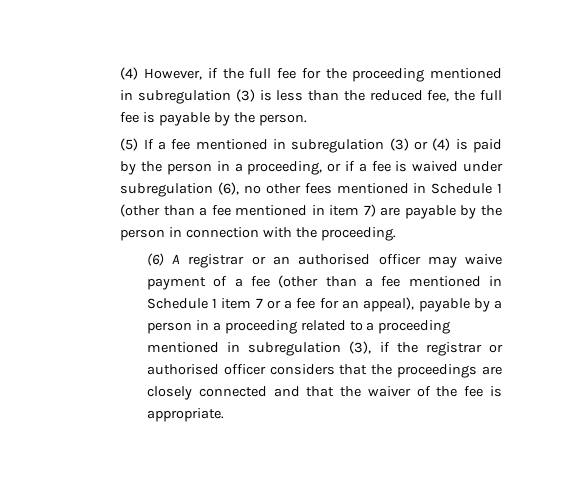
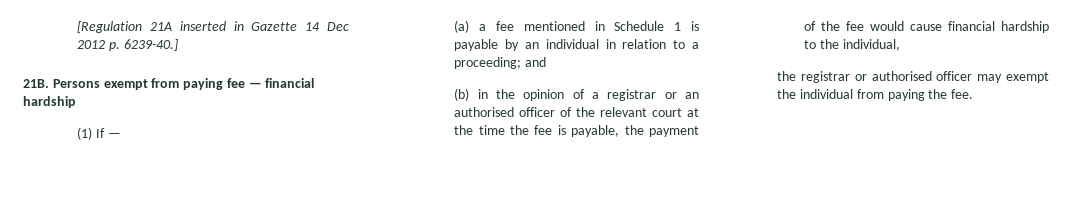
- (4) However, if the full fee for the proceeding mentioned in subregulation (3) is less than the reduced fee, the full fee is payable by the person.
- (5) If a fee mentioned in subregulation (3) or (4) is paid by the person in a proceeding, or if a fee is waived under subregulation (6), no other fees mentioned in Schedule 1 (other than a fee mentioned in item 7) are payable by the person in connection with the proceeding.
- (6) A registrar or an authorised officer may waive payment of a fee (other than a fee mentioned in Schedule 1 item 7 or a fee for an appeal), payable by a person in a proceeding related to a proceeding mentioned in subregulation (3), if the registrar or authorised officer considers that the proceedings are closely connected and that the waiver of the fee is appropriate.
+ [Regulation 21A inserted in Gazette 14 Dec 2012 p. 6239-40.]
+ 21B. Persons exempt from paying fee — financial hardship
+ (1) If —
+ (a) a fee mentioned in Schedule 1 is payable by an individual in relation to a proceeding; and
+ (b) in the opinion of a registrar or an authorised officer of the relevant court at the time the fee is payable, the payment of the fee would cause financial hardship to the individual,
+ the registrar or authorised officer may exempt the individual from paying the fee.

